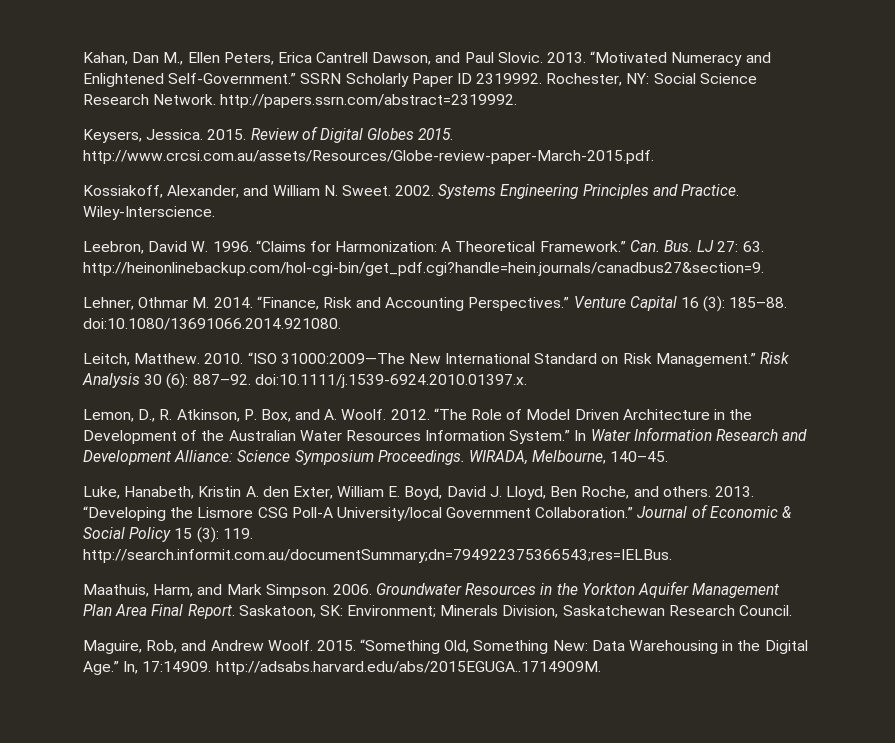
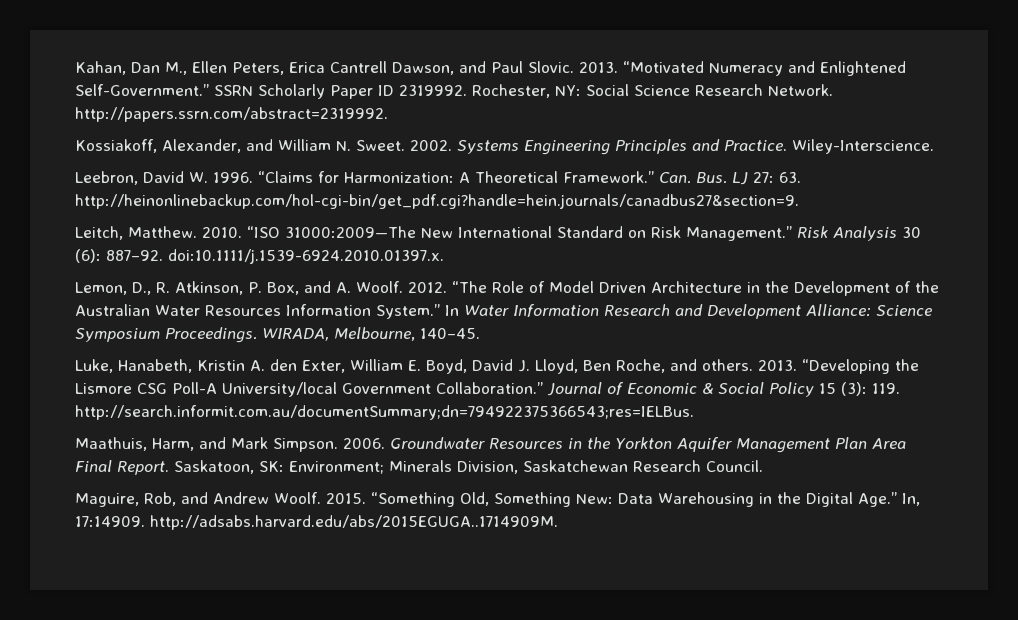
- Keysers, Jessica. 2015. Review of Digital Globes 2015. http://www.crcsi.com.au/assets/Resources/Globe-review-paper-March-2015.pdf.
- Lehner, Othmar M. 2014. “Finance, Risk and Accounting Perspectives.” Venture Capital 16 (3): 185–88. doi:10.1080/13691066.2014.921080.

